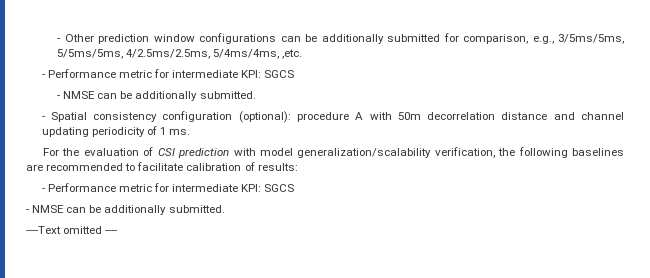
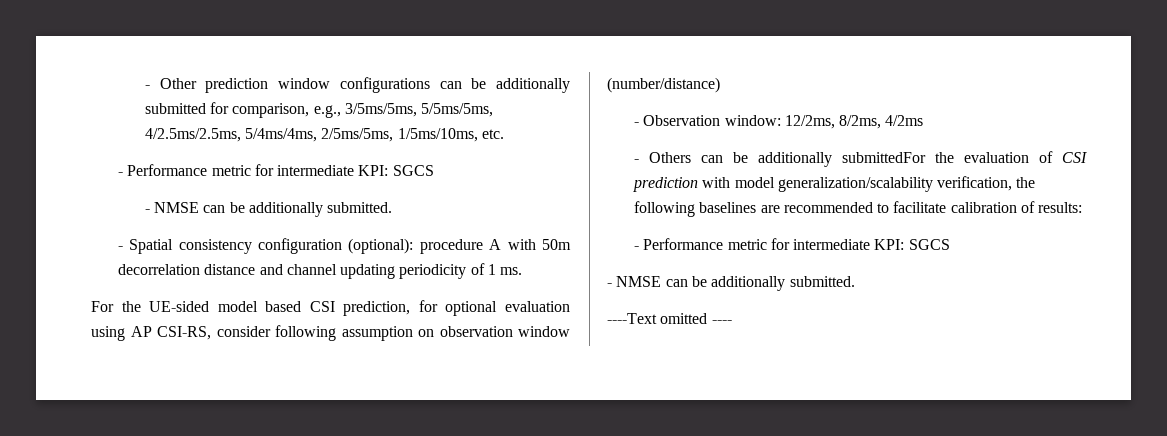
- - Other prediction window configurations can be additionally submitted for comparison, e.g., 3/5ms/5ms, 5/5ms/5ms, 4/2.5ms/2.5ms, 5/4ms/4ms, ,etc.
+ - Other prediction window configurations can be additionally submitted for comparison, e.g., 3/5ms/5ms, 5/5ms/5ms, 4/2.5ms/2.5ms, 5/4ms/4ms, 2/5ms/5ms, 1/5ms/10ms, etc.
- For the evaluation of CSI prediction with model generalization/scalability verification, the following baselines are recommended to facilitate calibration of results:
+ For the UE-sided model based CSI prediction, for optional evaluation using AP CSI-RS, consider following assumption on observation window (number/distance)
+ - Observation window: 12/2ms, 8/2ms, 4/2ms
+ - Others can be additionally submittedFor the evaluation of CSI prediction with model generalization/scalability verification, the following baselines are recommended to facilitate calibration of results:

